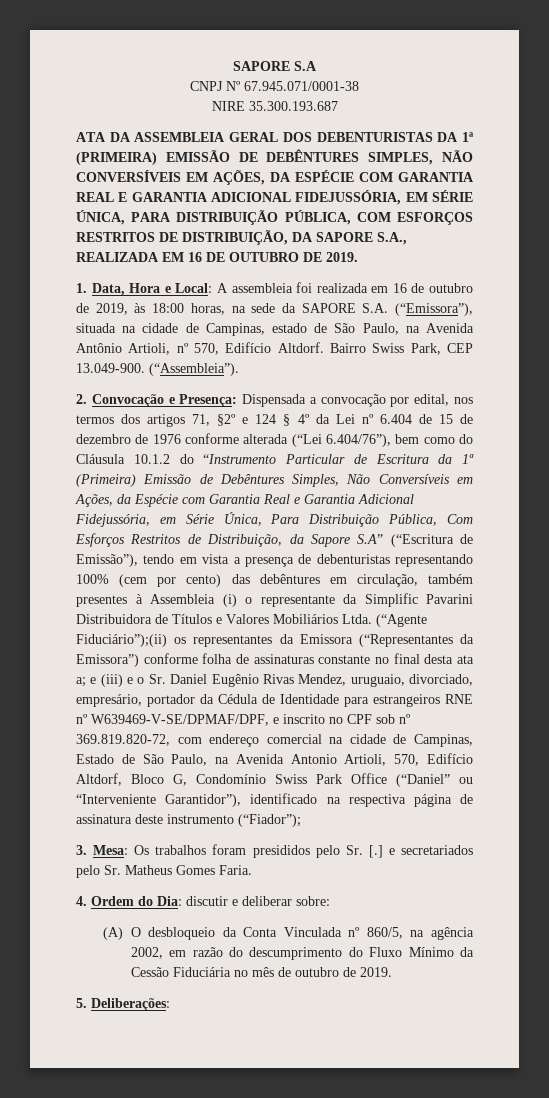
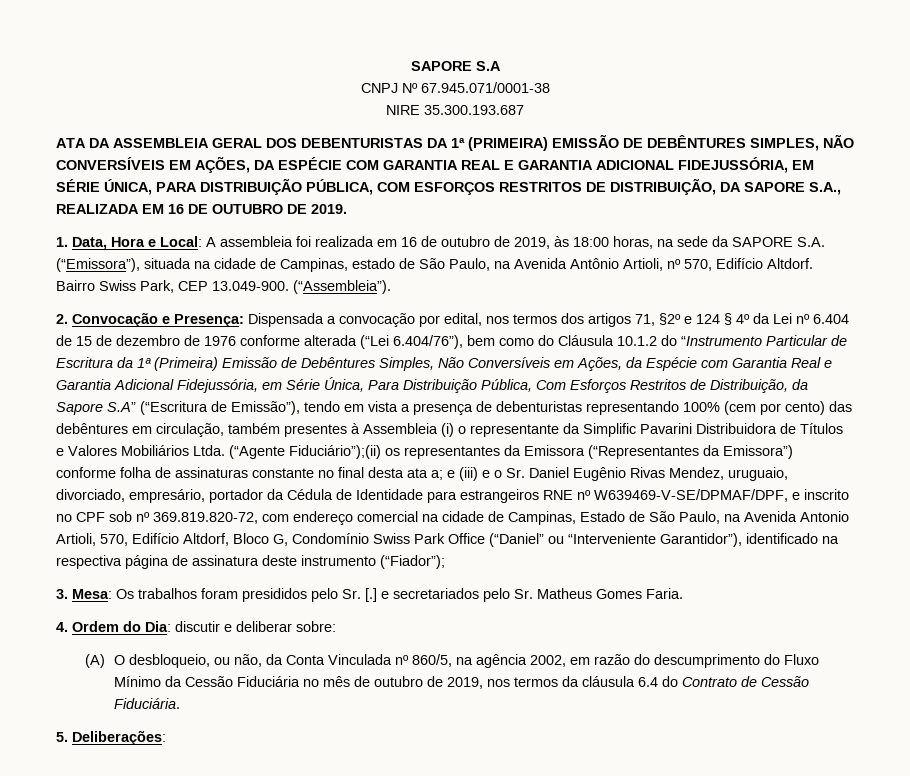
- (A) O desbloqueio da Conta Vinculada nº 860/5, na agência 2002, em razão do descumprimento do Fluxo Mínimo da Cessão Fiduciária no mês de outubro de 2019.
+ (A) O desbloqueio, ou não, da Conta Vinculada nº 860/5, na agência 2002, em razão do descumprimento do Fluxo Mínimo da Cessão Fiduciária no mês de outubro de 2019, nos termos da cláusula 6.4 do Contrato de Cessão Fiduciária.

